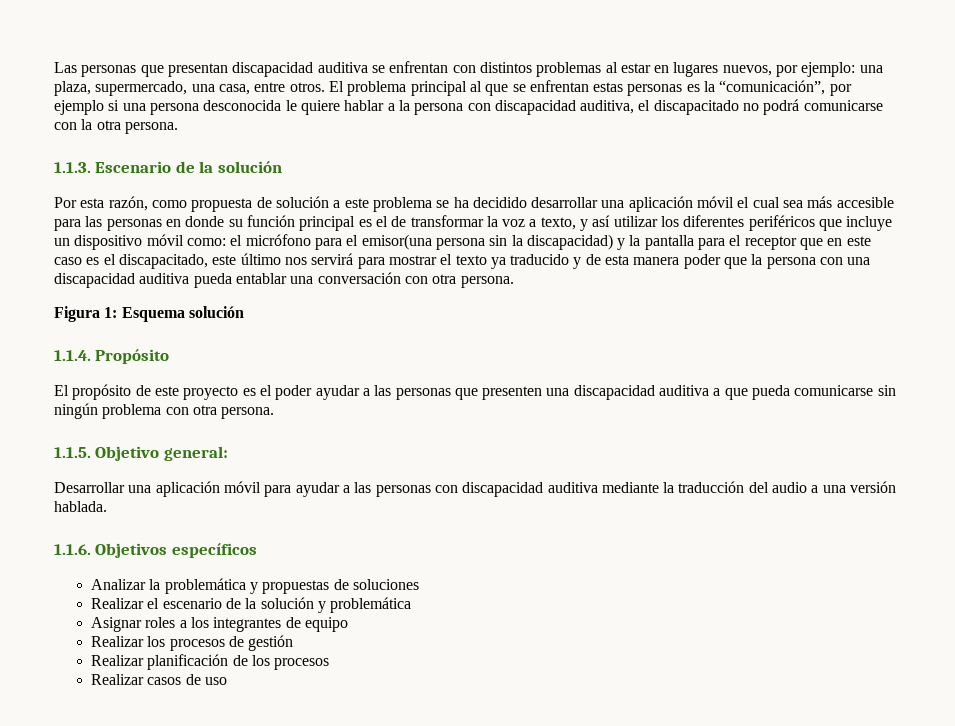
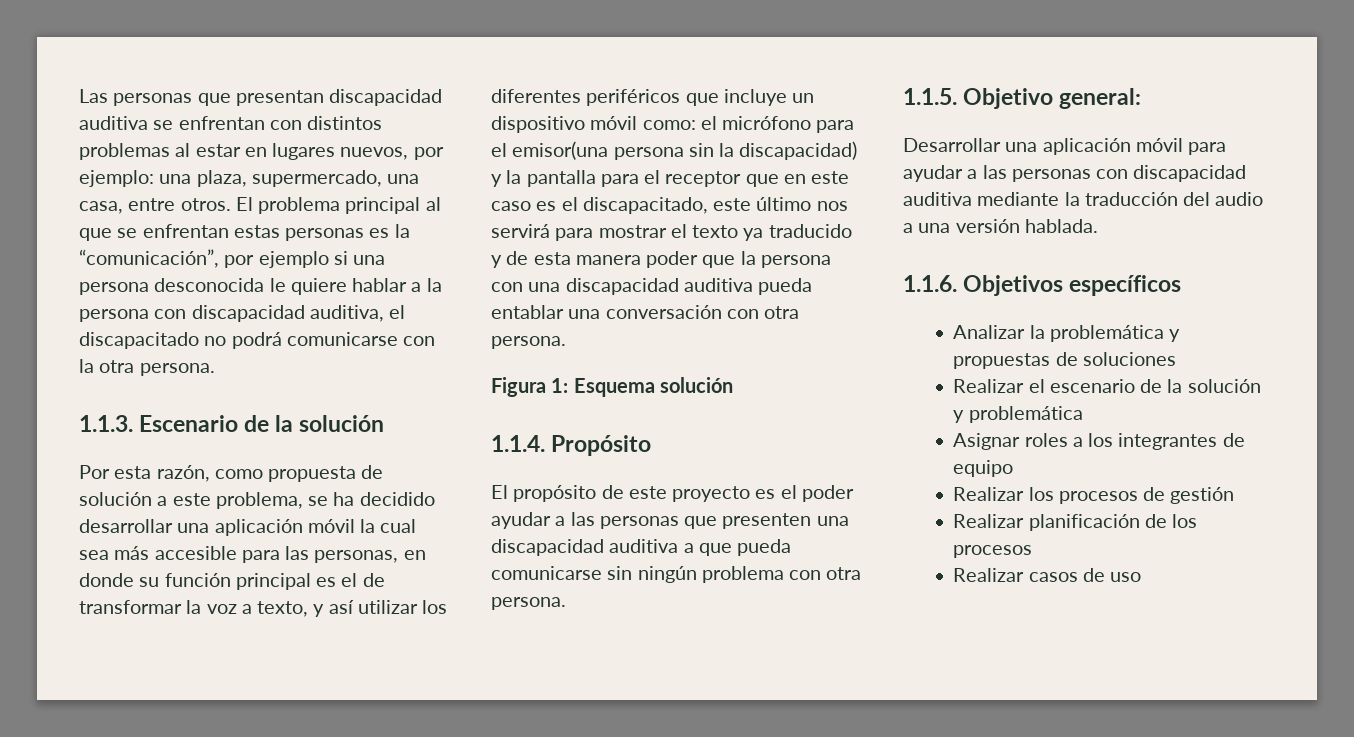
- Por esta razón, como propuesta de solución a este problema se ha decidido desarrollar una aplicación móvil el cual sea más accesible para las personas en donde su función principal es el de transformar la voz a texto, y así utilizar los diferentes periféricos que incluye un dispositivo móvil como:
+ Por esta razón, como propuesta de solución a este problema, se ha decidido desarrollar una aplicación móvil la cual sea más accesible para las personas, en donde su función principal es el de transformar la voz a texto, y así utilizar los diferentes periféricos que incluye un dispositivo móvil como:

